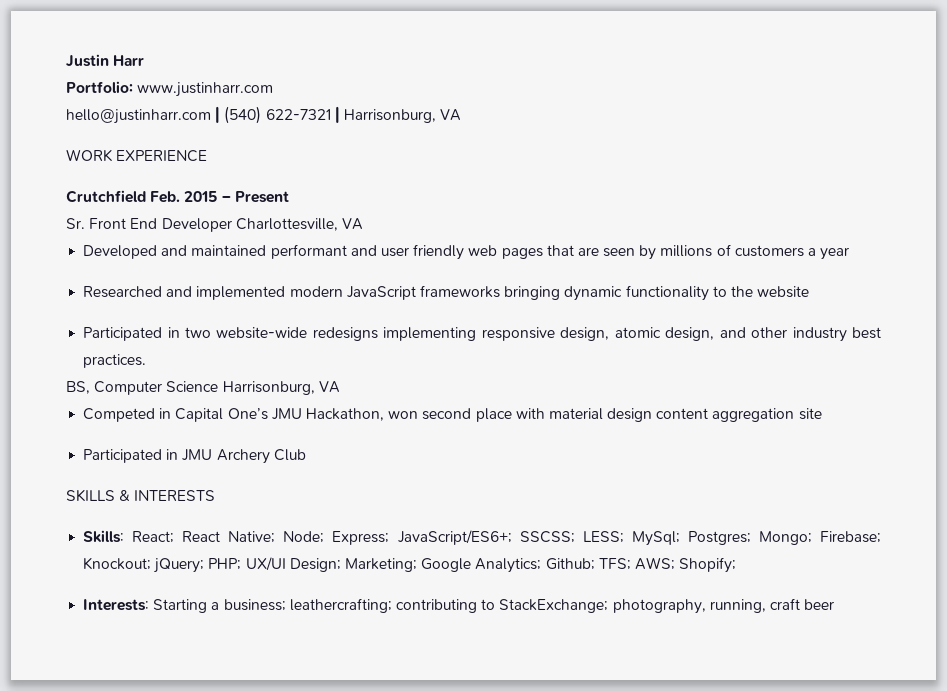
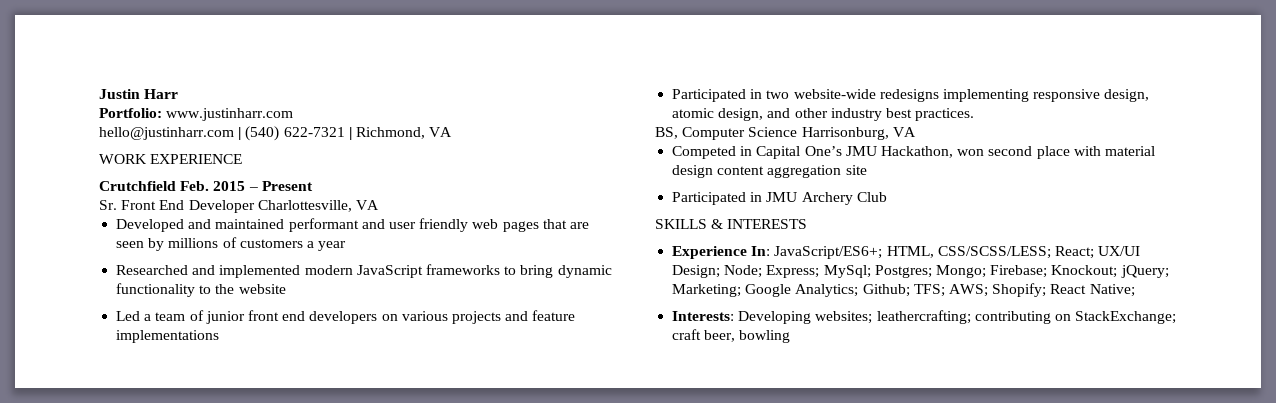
- hello@justinharr.com | (540) 622-7321 | Harrisonburg, VA
+ hello@justinharr.com | (540) 622-7321 | Richmond, VA
- Researched and implemented modern JavaScript frameworks bringing dynamic functionality to the website
+ Researched and implemented modern JavaScript frameworks to bring dynamic functionality to the website
+ Led a team of junior front end developers on various projects and feature implementations
- Skills: React; React Native; Node; Express; JavaScript/ES6+; SSCSS; LESS; MySql; Postgres; Mongo; Firebase; Knockout; jQuery; PHP; UX/UI Design; Marketing; Google Analytics; Github; TFS; AWS; Shopify;
+ Experience In: JavaScript/ES6+; HTML, CSS/SCSS/LESS; React; UX/UI Design; Node; Express; MySql; Postgres; Mongo; Firebase; Knockout; jQuery; Marketing; Google Analytics; Github; TFS; AWS; Shopify; React Native;
- Interests: Starting a business; leathercrafting; contributing to StackExchange; photography, running, craft beer
+ Interests: Developing websites; leathercrafting; contributing on StackExchange; craft beer, bowling

